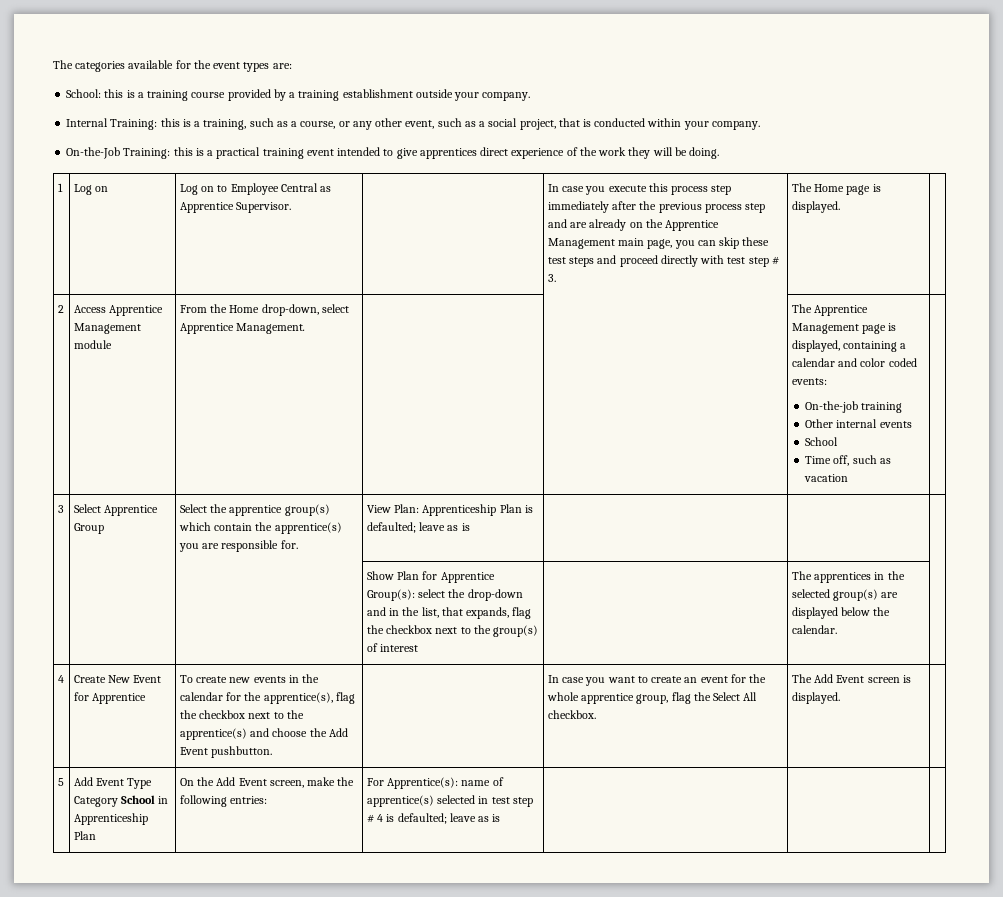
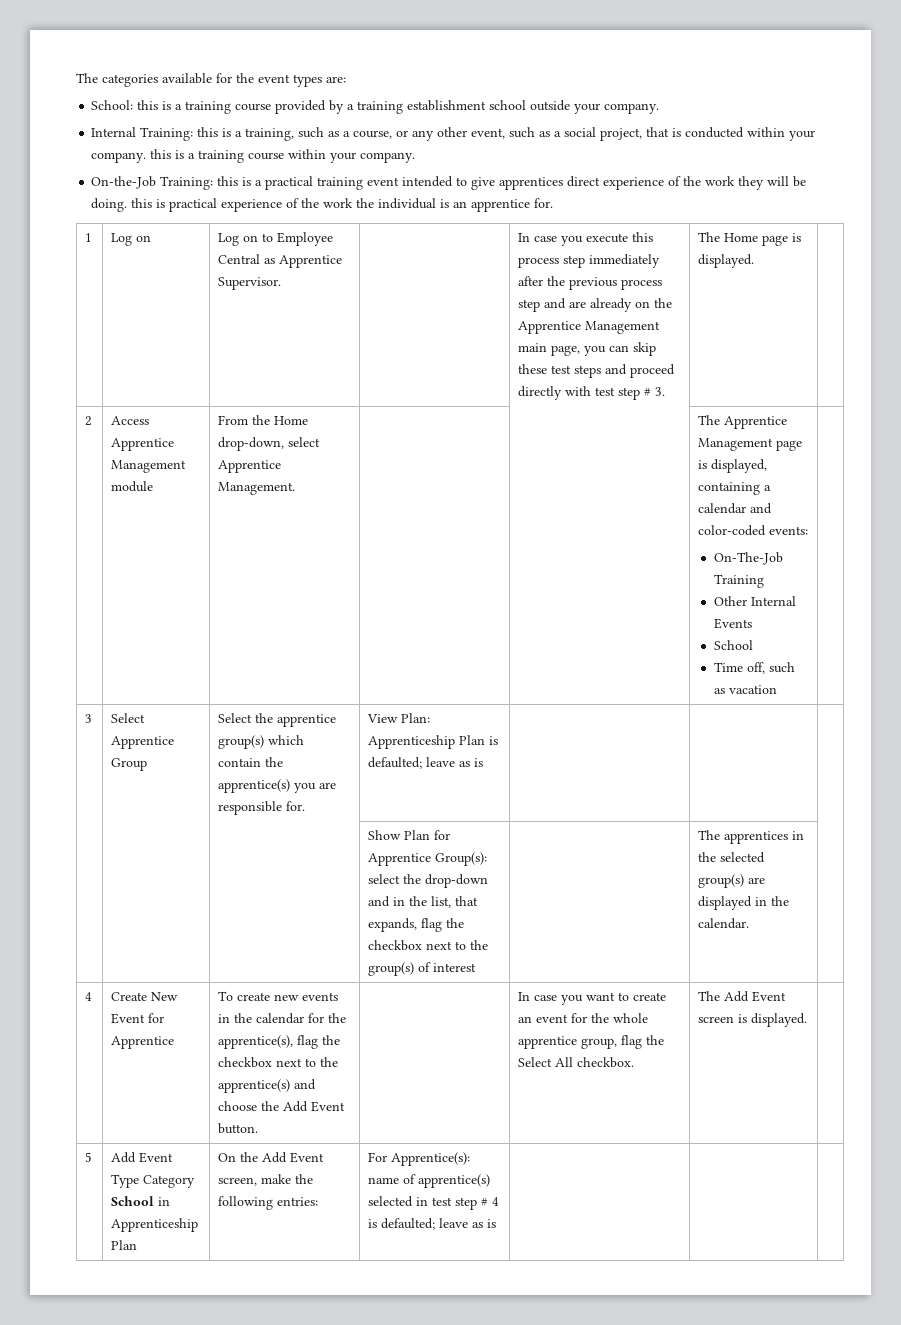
- School: this is a training course provided by a training establishment outside your company.
+ School: this is a training course provided by a training establishment school outside your company.
- Internal Training: this is a training, such as a course, or any other event, such as a social project, that is conducted within your company.
+ Internal Training: this is a training, such as a course, or any other event, such as a social project, that is conducted within your company. this is a training course within your company.
- On-the-Job Training: this is a practical training event intended to give apprentices direct experience of the work they will be doing.
+ On-the-Job Training: this is a practical training event intended to give apprentices direct experience of the work they will be doing. this is practical experience of the work the individual is an apprentice for.
- 2 | Access Apprentice Management module | From the Home drop-down, select Apprentice Management. | | | The Apprentice Management page is displayed, containing a calendar and color coded events:
- On-the-job training
- Other internal events
+ 2 | Access Apprentice Management module | From the Home drop-down, select Apprentice Management. | | | The Apprentice Management page is displayed, containing a calendar and color-coded events:
+ On-The-Job Training
+ Other Internal Events
- | | | Show Plan for Apprentice Group(s): select the drop-down and in the list, that expands, flag the checkbox next to the group(s) of interest | | The apprentices in the selected group(s) are displayed below the calendar. |
+ | | | Show Plan for Apprentice Group(s): select the drop-down and in the list, that expands, flag the checkbox next to the group(s) of interest | | The apprentices in the selected group(s) are displayed in the calendar. |
- To create new events in the calendar for the apprentice(s), flag the checkbox next to the apprentice(s) and choose the Add Event pushbutton.
+ To create new events in the calendar for the apprentice(s), flag the checkbox next to the apprentice(s) and choose the Add Event button.

